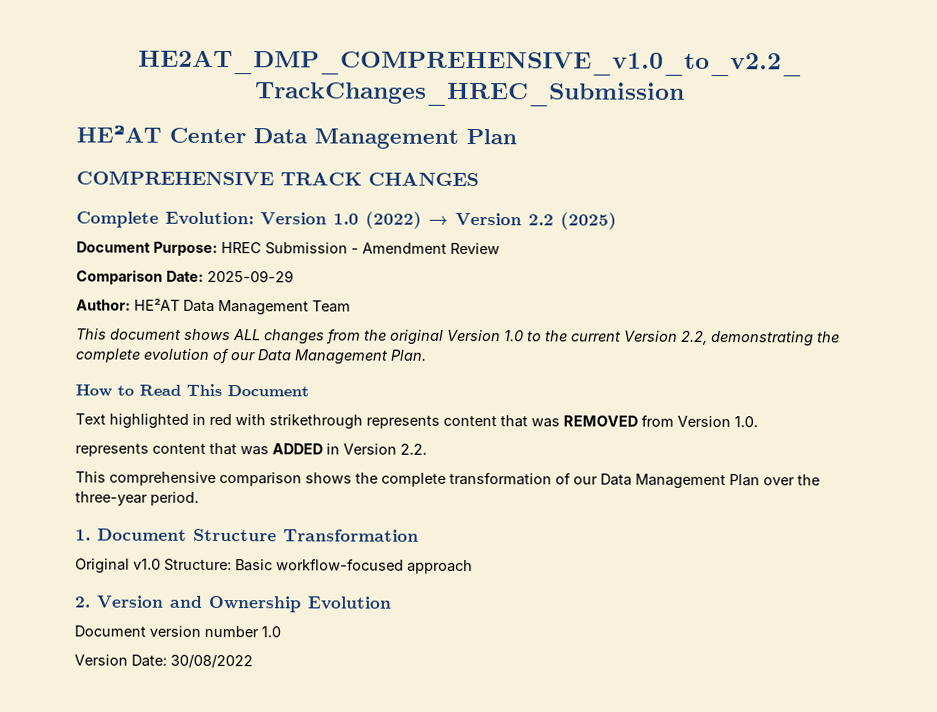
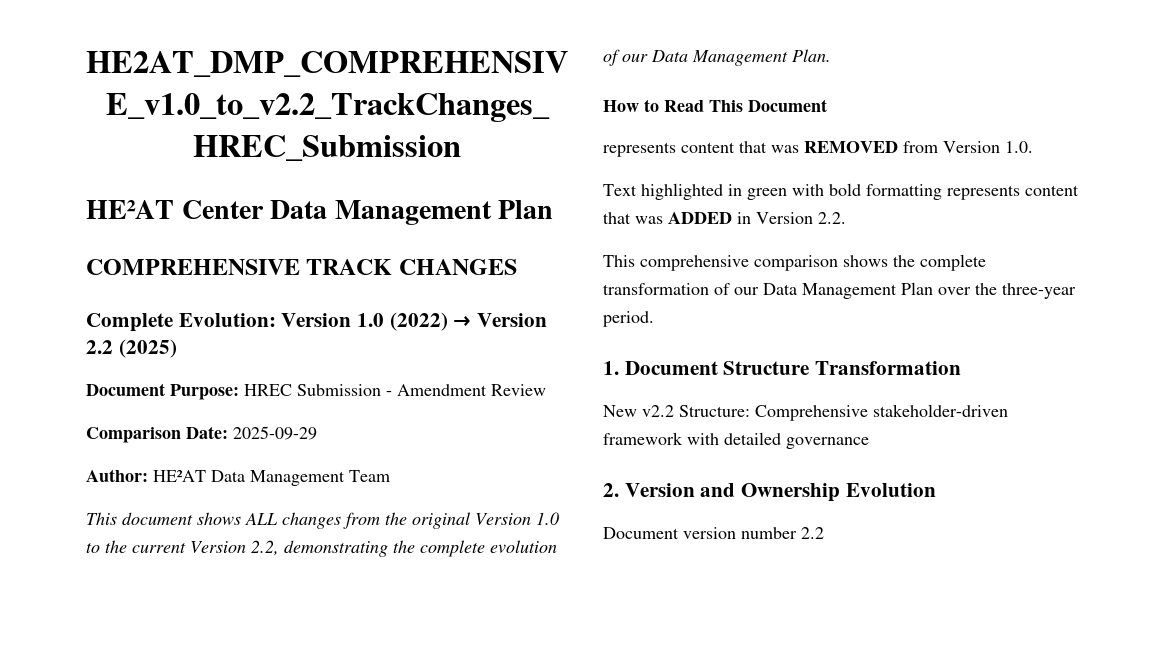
- Text highlighted in red with strikethrough represents content that was REMOVED from Version 1.0.
+ represents content that was REMOVED from Version 1.0.
- represents content that was ADDED in Version 2.2.
+ Text highlighted in green with bold formatting represents content that was ADDED in Version 2.2.
- Original v1.0 Structure: Basic workflow-focused approach
+ New v2.2 Structure: Comprehensive stakeholder-driven framework with detailed governance
- Document version number 1.0
- Version Date: 30/08/2022
+ Document version number 2.2

